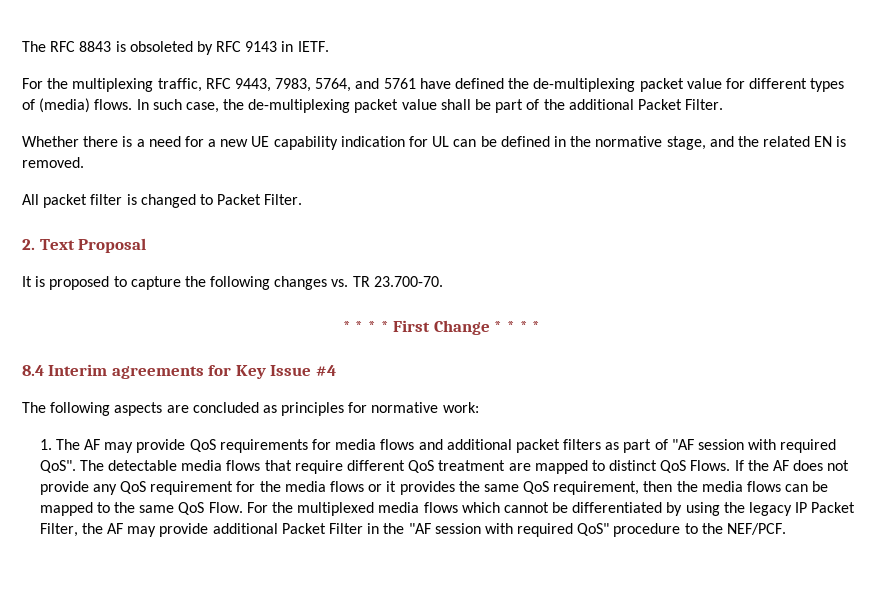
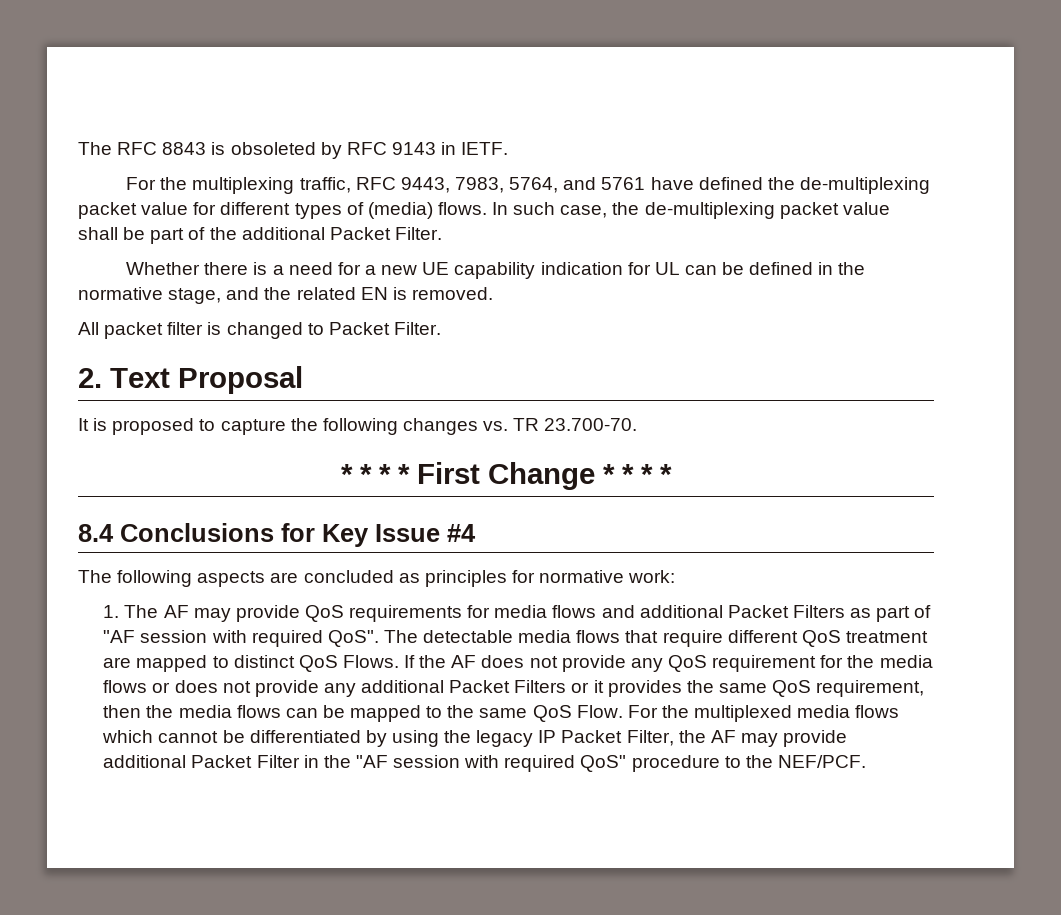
- 8.4 Interim agreements for Key Issue #4
+ 8.4 Conclusions for Key Issue #4
- 1. The AF may provide QoS requirements for media flows and additional packet filters as part of "AF session with required QoS".
+ 1. The AF may provide QoS requirements for media flows and additional Packet Filters as part of "AF session with required QoS".
- If the AF does not provide any QoS requirement for the media flows or it provides the same QoS requirement, then the media flows can be mapped to the same QoS Flow.
+ If the AF does not provide any QoS requirement for the media flows or does not provide any additional Packet Filters or it provides the same QoS requirement, then the media flows can be mapped to the same QoS Flow.

